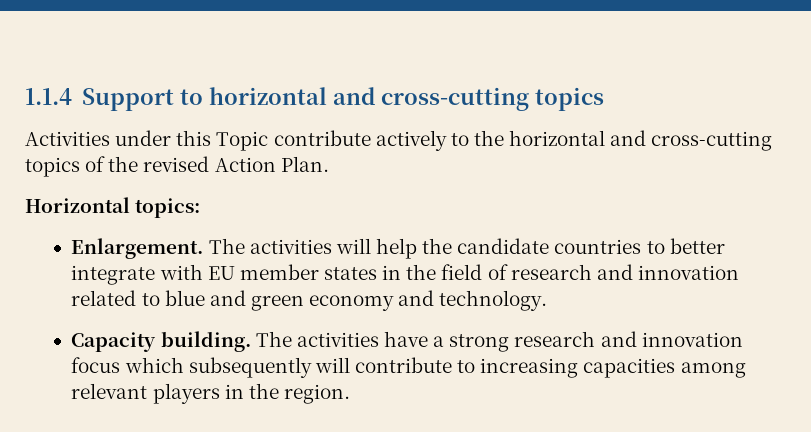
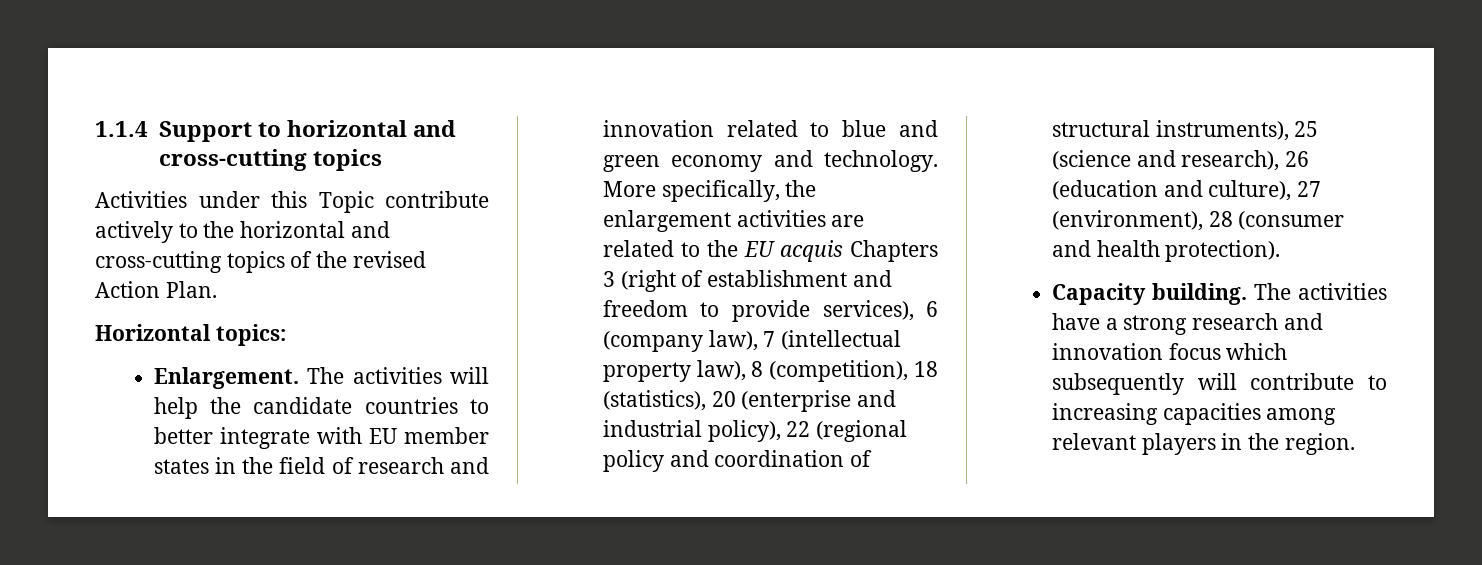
+ More specifically, the enlargement activities are related to the EU acquis Chapters 3 (right of establishment and freedom to provide services), 6 (company law), 7 (intellectual property law), 8 (competition), 18 (statistics), 20 (enterprise and industrial policy), 22 (regional policy and coordination of structural instruments), 25 (science and research), 26 (education and culture), 27 (environment), 28 (consumer and health protection).

